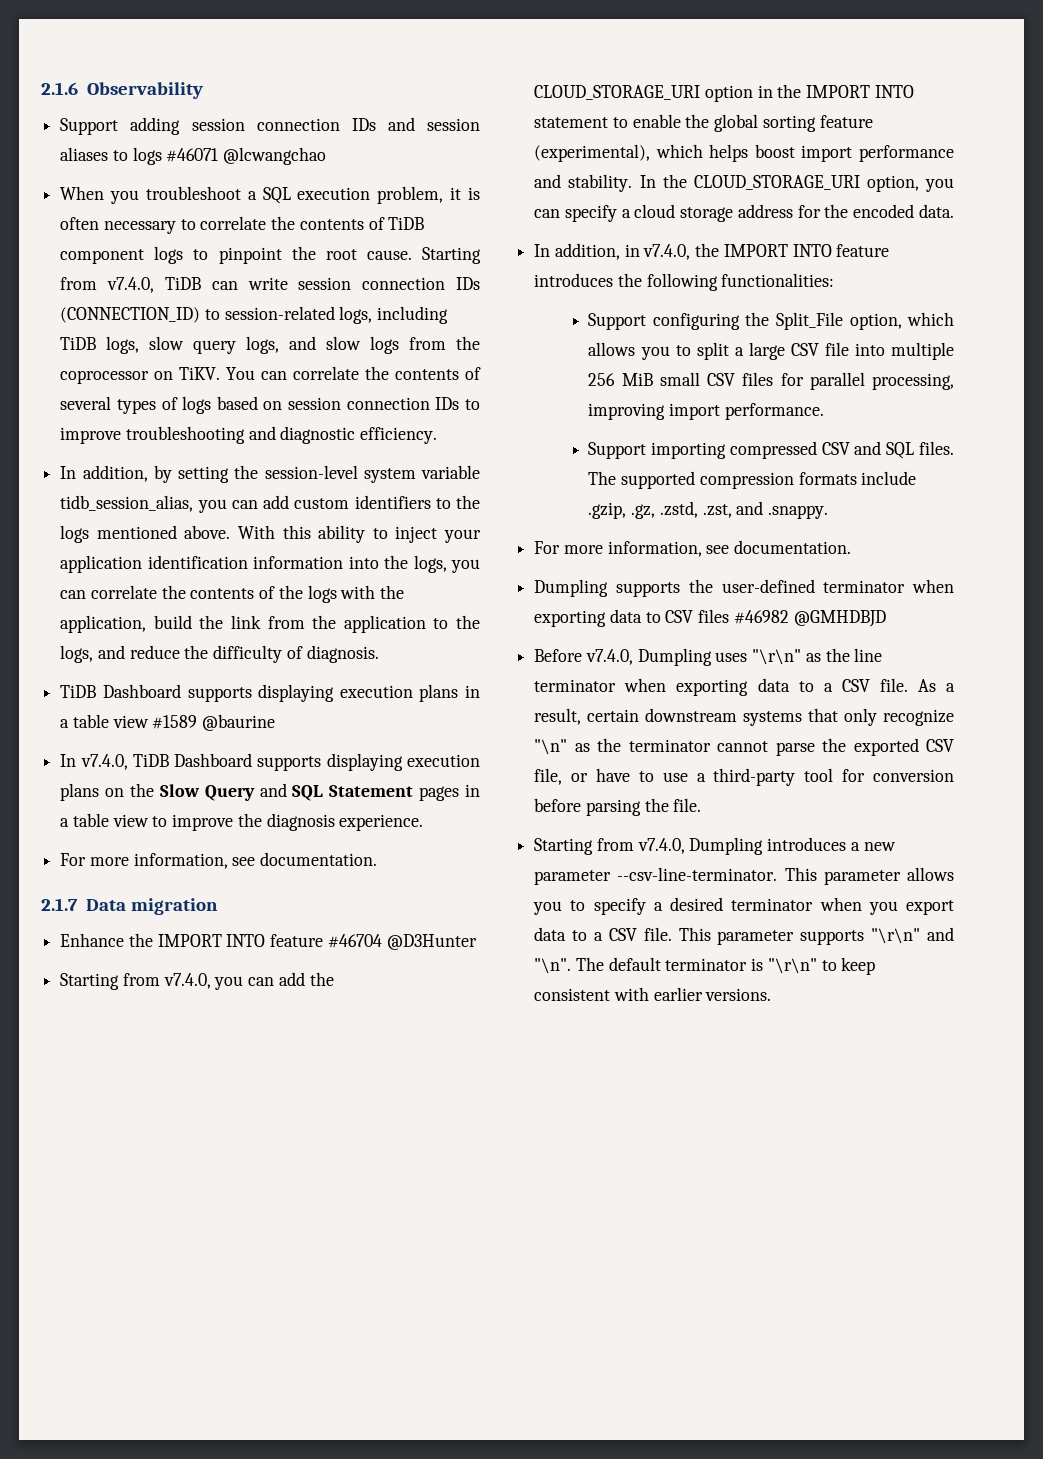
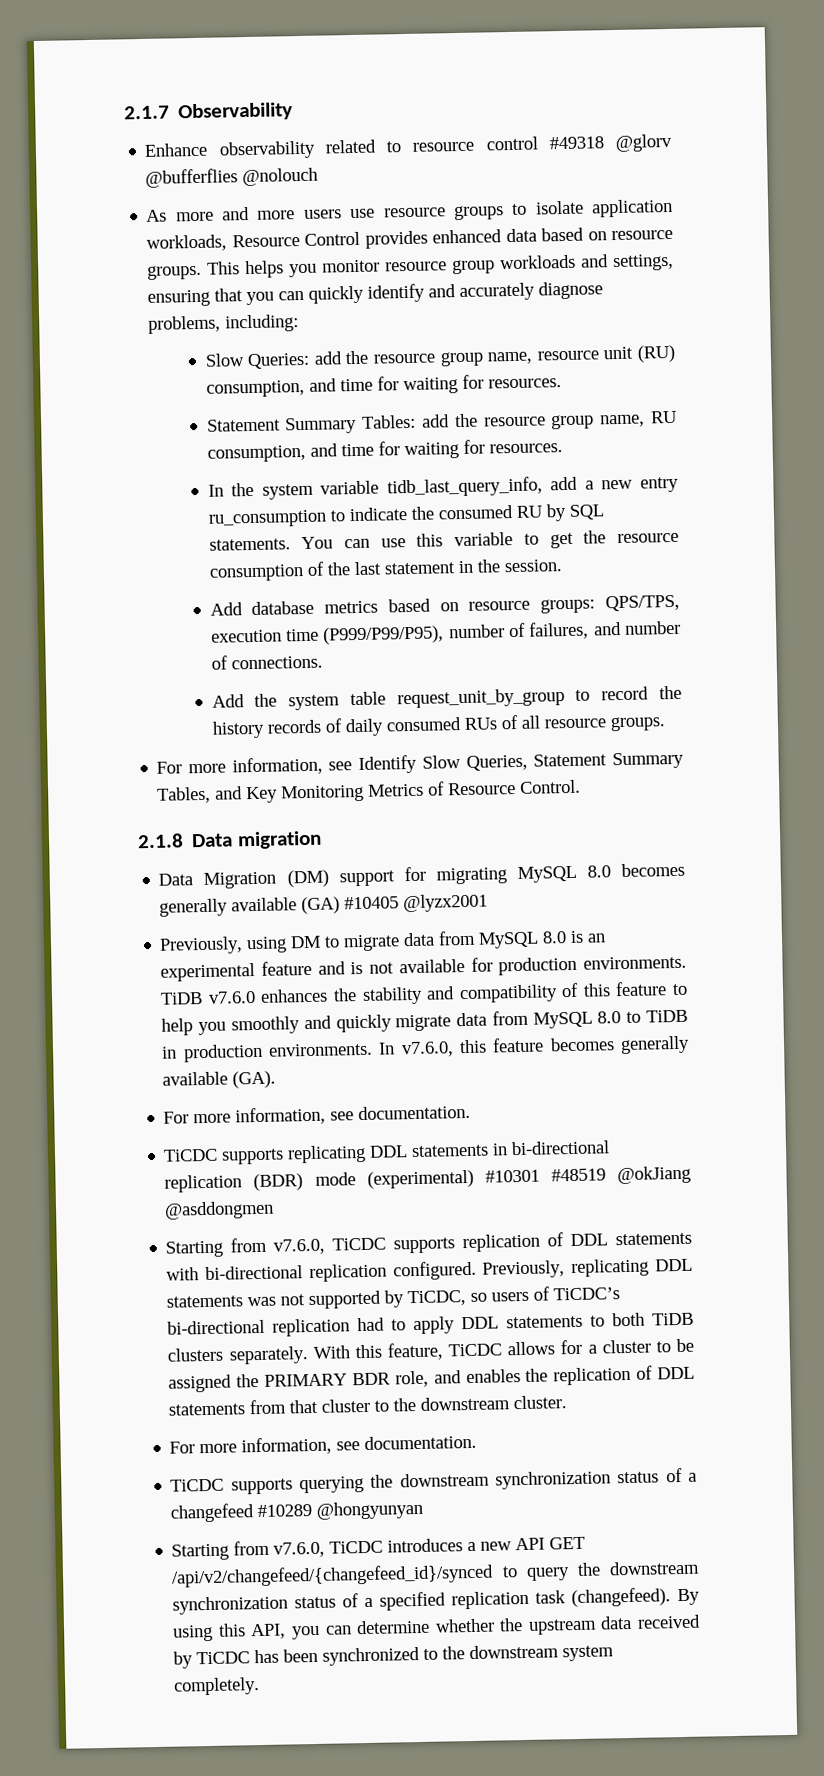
- 2.1.6 Observability
+ 2.1.7 Observability
- Support adding session connection IDs and session aliases to logs #46071 @lcwangchao
- When you troubleshoot a SQL execution problem, it is often necessary to correlate the contents of TiDB component logs to pinpoint the root cause. Starting from v7.4.0, TiDB can write session connection IDs (CONNECTION_ID) to session-related logs, including TiDB logs, slow query logs, and slow logs from the coprocessor on TiKV. You can correlate the contents of several types of logs based on session connection IDs to improve troubleshooting and diagnostic efficiency.
- In addition, by setting the session-level system variable tidb_session_alias, you can add custom identifiers to the logs mentioned above. With this ability to inject your application identification information into the logs, you can correlate the contents of the logs with the application, build the link from the application to the logs, and reduce the difficulty of diagnosis.
- TiDB Dashboard supports displaying execution plans in a table view #1589 @baurine
- In v7.4.0, TiDB Dashboard supports displaying execution plans on the Slow Query and SQL Statement pages in a table view to improve the diagnosis experience.
+ Enhance observability related to resource control #49318 @glorv @bufferflies @nolouch
+ As more and more users use resource groups to isolate application workloads, Resource Control provides enhanced data based on resource groups. This helps you monitor resource group workloads and settings, ensuring that you can quickly identify and accurately diagnose problems, including:
+ Slow Queries: add the resource group name, resource unit (RU) consumption, and time for waiting for resources.
+ Statement Summary Tables: add the resource group name, RU consumption, and time for waiting for resources.
+ In the system variable tidb_last_query_info, add a new entry ru_consumption to indicate the consumed RU by SQL statements. You can use this variable to get the resource consumption of the last statement in the session.
+ Add database metrics based on resource groups: QPS/TPS, execution time (P999/P99/P95), number of failures, and number of connections.
+ Add the system table request_unit_by_group to record the history records of daily consumed RUs of all resource groups.
+ For more information, see Identify Slow Queries, Statement Summary Tables, and Key Monitoring Metrics of Resource Control.
+ 2.1.8 Data migration
+ Data Migration (DM) support for migrating MySQL 8.0 becomes generally available (GA) #10405 @lyzx2001
+ Previously, using DM to migrate data from MySQL 8.0 is an experimental feature and is not available for production environments. TiDB v7.6.0 enhances the stability and compatibility of this feature to help you smoothly and quickly migrate data from MySQL 8.0 to TiDB in production environments. In v7.6.0, this feature becomes generally available (GA).
  For more information, see documentation.
- 2.1.7 Data migration
- Enhance the IMPORT INTO feature #46704 @D3Hunter
- Starting from v7.4.0, you can add the CLOUD_STORAGE_URI option in the IMPORT INTO statement to enable the global sorting feature (experimental), which helps boost import performance and stability. In the CLOUD_STORAGE_URI option, you can specify a cloud storage address for the encoded data.
- In addition, in v7.4.0, the IMPORT INTO feature introduces the following functionalities:
- Support configuring the Split_File option, which allows you to split a large CSV file into multiple 256 MiB small CSV files for parallel processing, improving import performance.
- Support importing compressed CSV and SQL files. The supported compression formats include .gzip, .gz, .zstd, .zst, and .snappy.
+ TiCDC supports replicating DDL statements in bi-directional replication (BDR) mode (experimental) #10301 #48519 @okJiang @asddongmen
+ Starting from v7.6.0, TiCDC supports replication of DDL statements with bi-directional replication configured. Previously, replicating DDL statements was not supported by TiCDC, so users of TiCDC’s bi-directional replication had to apply DDL statements to both TiDB clusters separately. With this feature, TiCDC allows for a cluster to be assigned the PRIMARY BDR role, and enables the replication of DDL statements from that cluster to the downstream cluster.
  For more information, see documentation.
- Dumpling supports the user-defined terminator when exporting data to CSV files #46982 @GMHDBJD
- Before v7.4.0, Dumpling uses "\r\n" as the line terminator when exporting data to a CSV file. As a result, certain downstream systems that only recognize "\n" as the terminator cannot parse the exported CSV file, or have to use a third-party tool for conversion before parsing the file.
- Starting from v7.4.0, Dumpling introduces a new parameter --csv-line-terminator. This parameter allows you to specify a desired terminator when you export data to a CSV file. This parameter supports "\r\n" and "\n". The default terminator is "\r\n" to keep consistent with earlier versions.
+ TiCDC supports querying the downstream synchronization status of a changefeed #10289 @hongyunyan
+ Starting from v7.6.0, TiCDC introduces a new API GET /api/v2/changefeed/{changefeed_id}/synced to query the downstream synchronization status of a specified replication task (changefeed). By using this API, you can determine whether the upstream data received by TiCDC has been synchronized to the downstream system completely.

